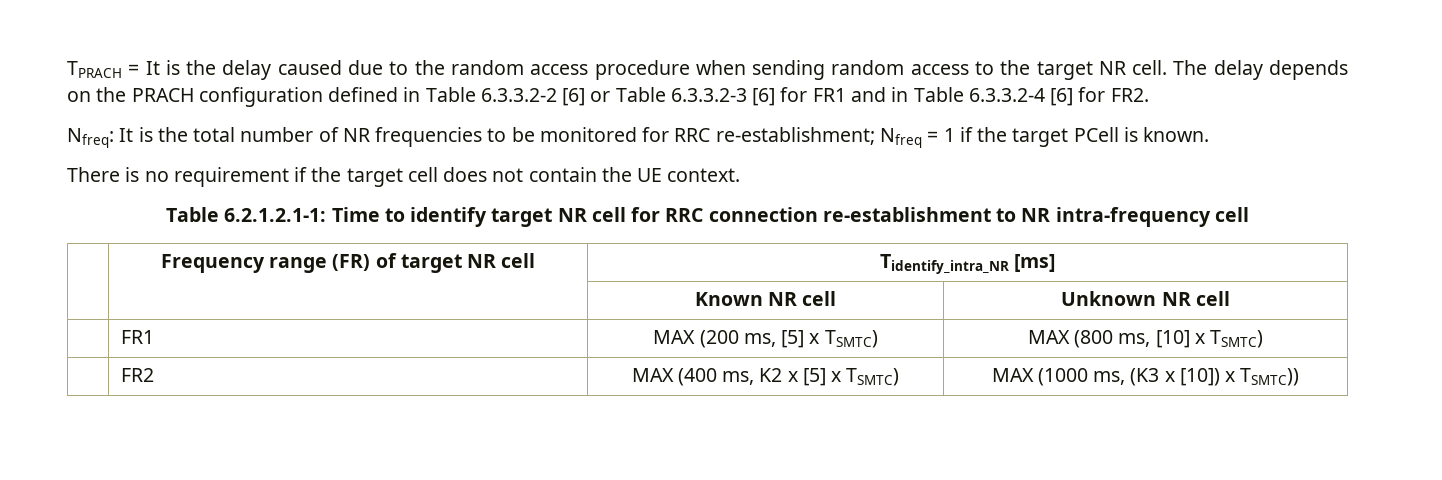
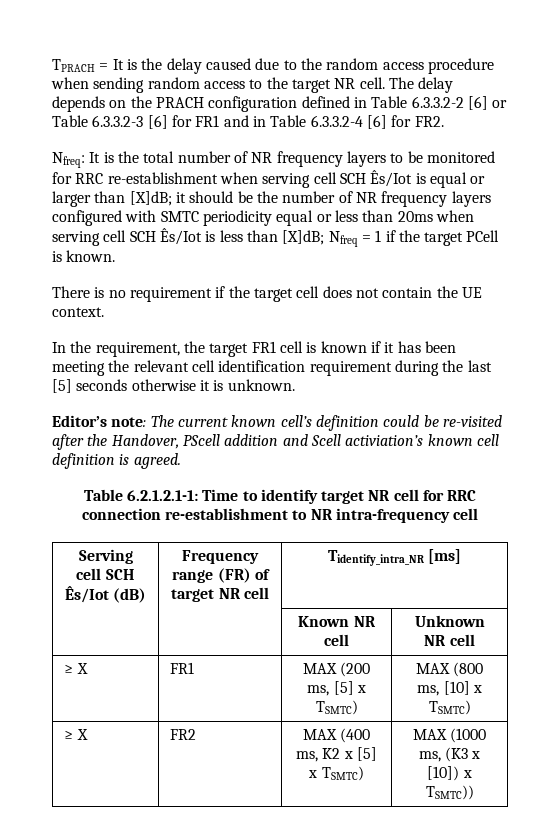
- Nfreq: It is the total number of NR frequencies to be monitored for RRC re-establishment; Nfreq = 1 if the target PCell is known.
+ Nfreq: It is the total number of NR frequency layers to be monitored for RRC re-establishment when serving cell SCH Ês/Iot is equal or larger than [X]dB; it should be the number of NR frequency layers configured with SMTC periodicity equal or less than 20ms when serving cell SCH Ês/Iot is less than [X]dB; Nfreq = 1 if the target PCell is known.
+ In the requirement, the target FR1 cell is known if it has been meeting the relevant cell identification requirement during the last [5] seconds otherwise it is unknown.
+ Editor’s note: The current known cell’s definition could be re-visited after the Handover, PScell addition and Scell activiation’s known cell definition is agreed.
- | Frequency range (FR) of target NR cell | Tidentify_intra_NR [ms]
+ Serving cell SCH Ês/Iot (dB) | Frequency range (FR) of target NR cell | Tidentify_intra_NR [ms]
- | FR1 | MAX (200 ms, [5] x TSMTC) | MAX (800 ms, [10] x TSMTC)
+ ≥ X | FR1 | MAX (200 ms, [5] x TSMTC) | MAX (800 ms, [10] x TSMTC)
- | FR2 | MAX (400 ms, K2 x [5] x TSMTC) | MAX (1000 ms, (K3 x [10]) x TSMTC))
+ ≥ X | FR2 | MAX (400 ms, K2 x [5] x TSMTC) | MAX (1000 ms, (K3 x [10]) x TSMTC))

